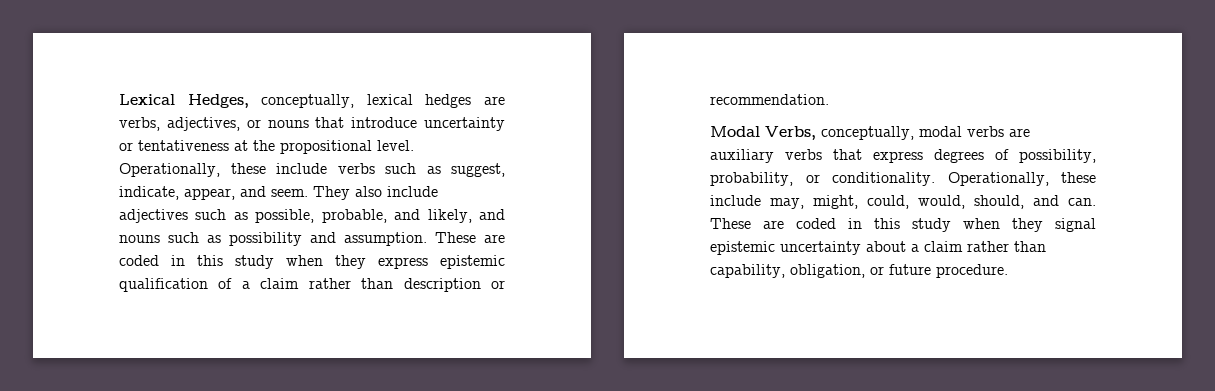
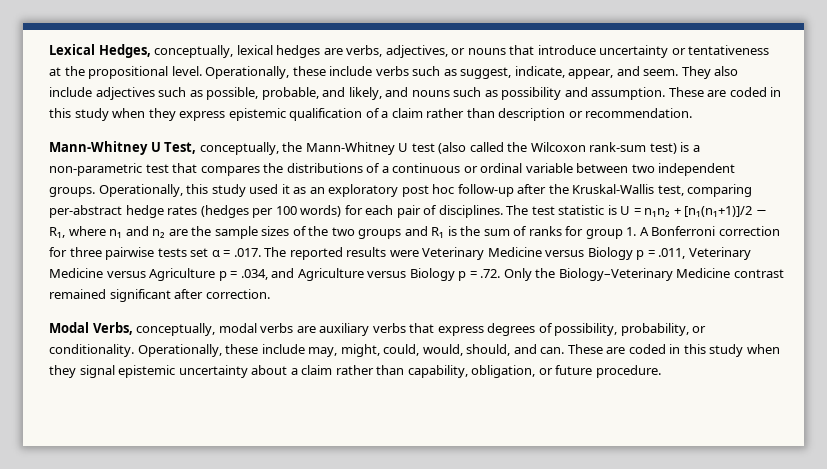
+ Mann-Whitney U Test, conceptually, the Mann-Whitney U test (also called the Wilcoxon rank-sum test) is a non-parametric test that compares the distributions of a continuous or ordinal variable between two independent groups. Operationally, this study used it as an exploratory post hoc follow-up after the Kruskal-Wallis test, comparing per-abstract hedge rates (hedges per 100 words) for each pair of disciplines. The test statistic is U = n₁n₂ + [n₁(n₁+1)]/2 − R₁, where n₁ and n₂ are the sample sizes of the two groups and R₁ is the sum of ranks for group 1. A Bonferroni correction for three pairwise tests set α = .017. The reported results were Veterinary Medicine versus Biology p = .011, Veterinary Medicine versus Agriculture p = .034, and Agriculture versus Biology p = .72. Only the Biology–Veterinary Medicine contrast remained significant after correction.

